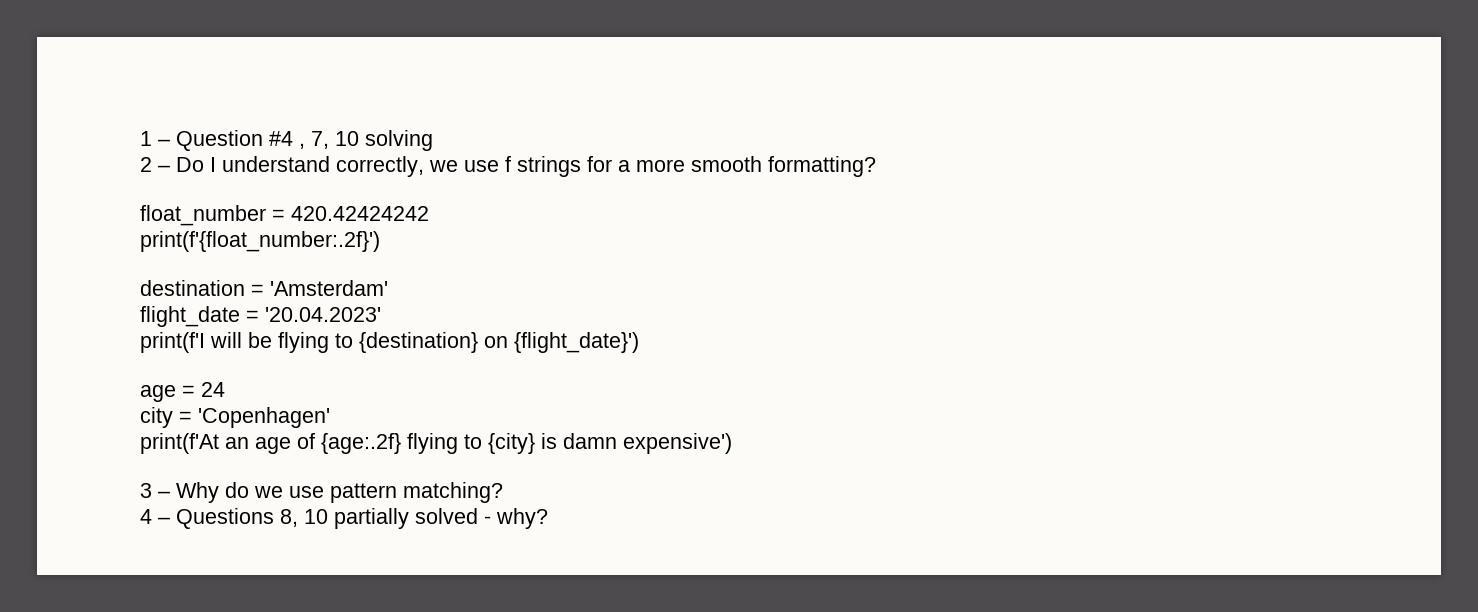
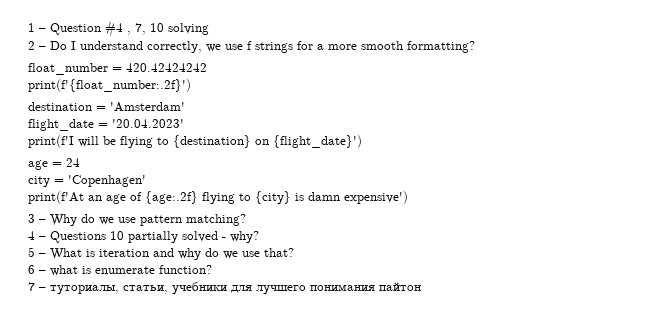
- 4 – Questions 8, 10 partially solved - why?
+ 4 – Questions 10 partially solved - why?
+ 5 – What is iteration and why do we use that?
+ 6 – what is enumerate function?
+ 7 – туториалы, статьи, учебники для лучшего понимания пайтон

